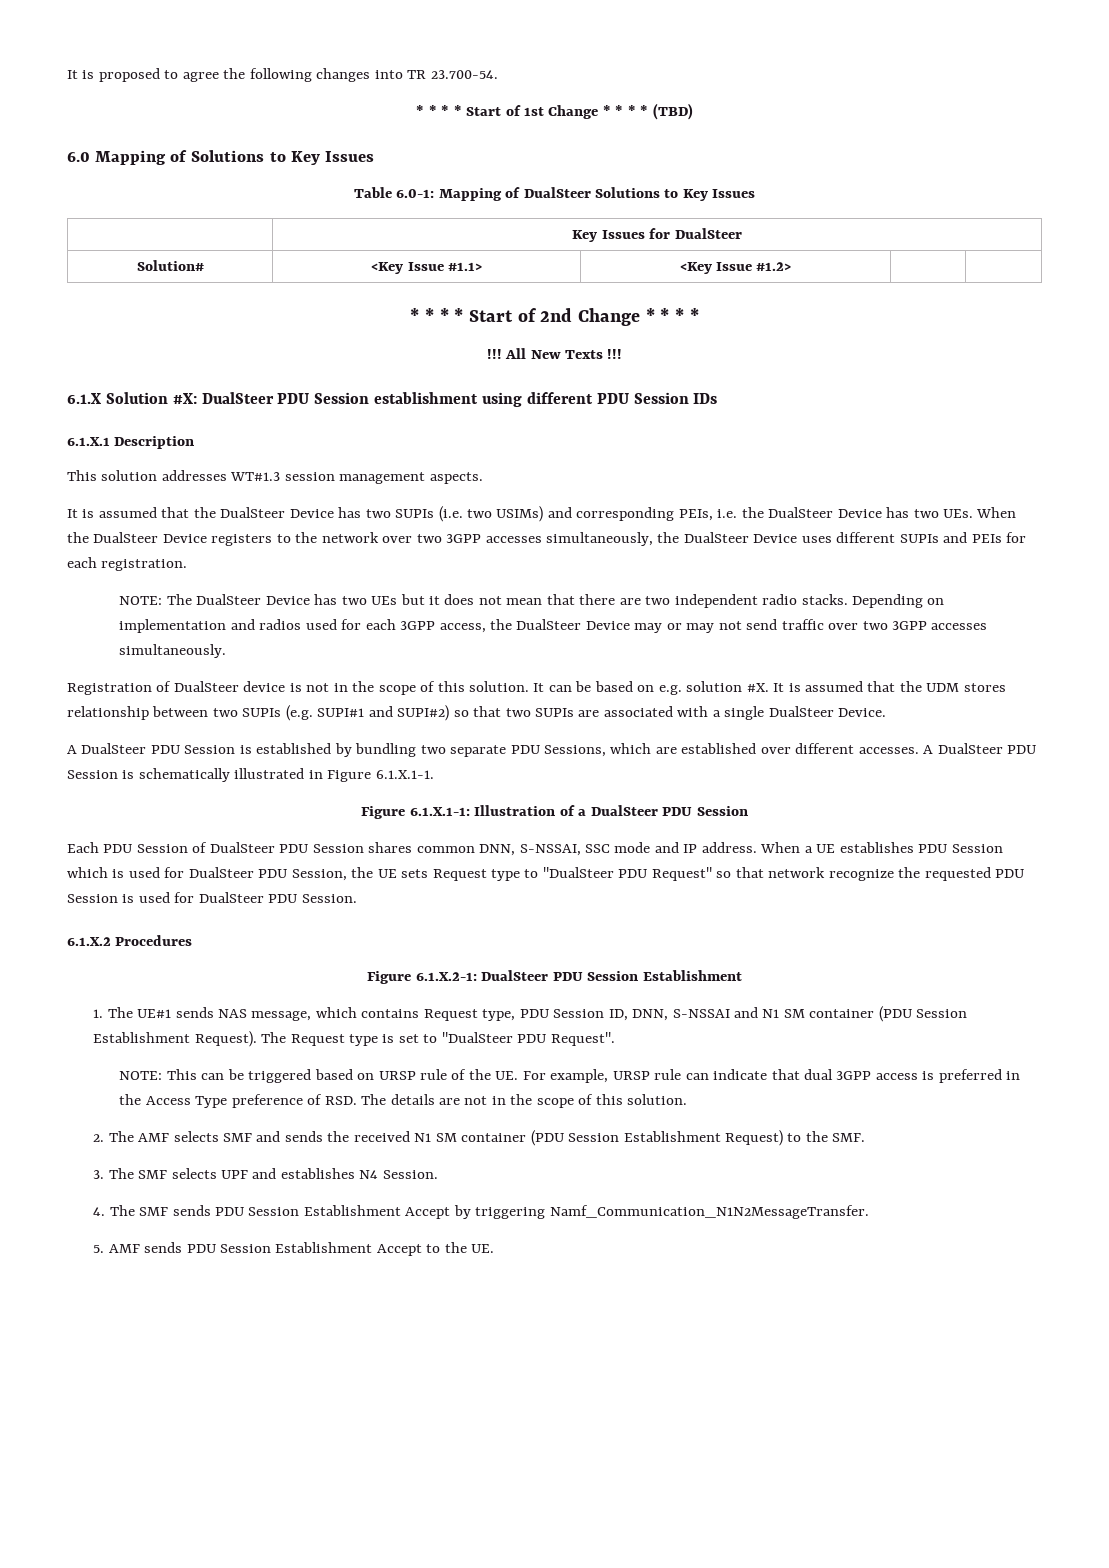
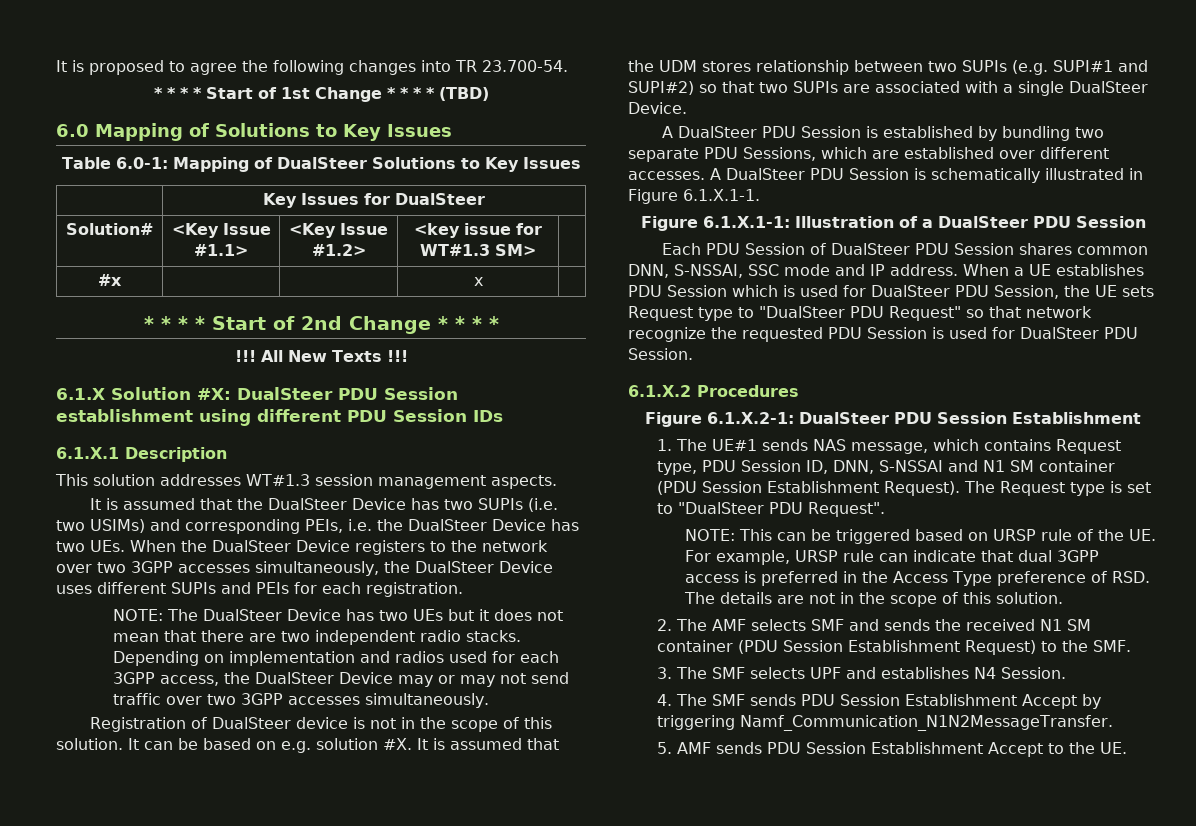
- Solution# | <Key Issue #1.1> | <Key Issue #1.2> | |
+ Solution# | <Key Issue #1.1> | <Key Issue #1.2> | <key issue for WT#1.3 SM> |
+ #x | | | x |

